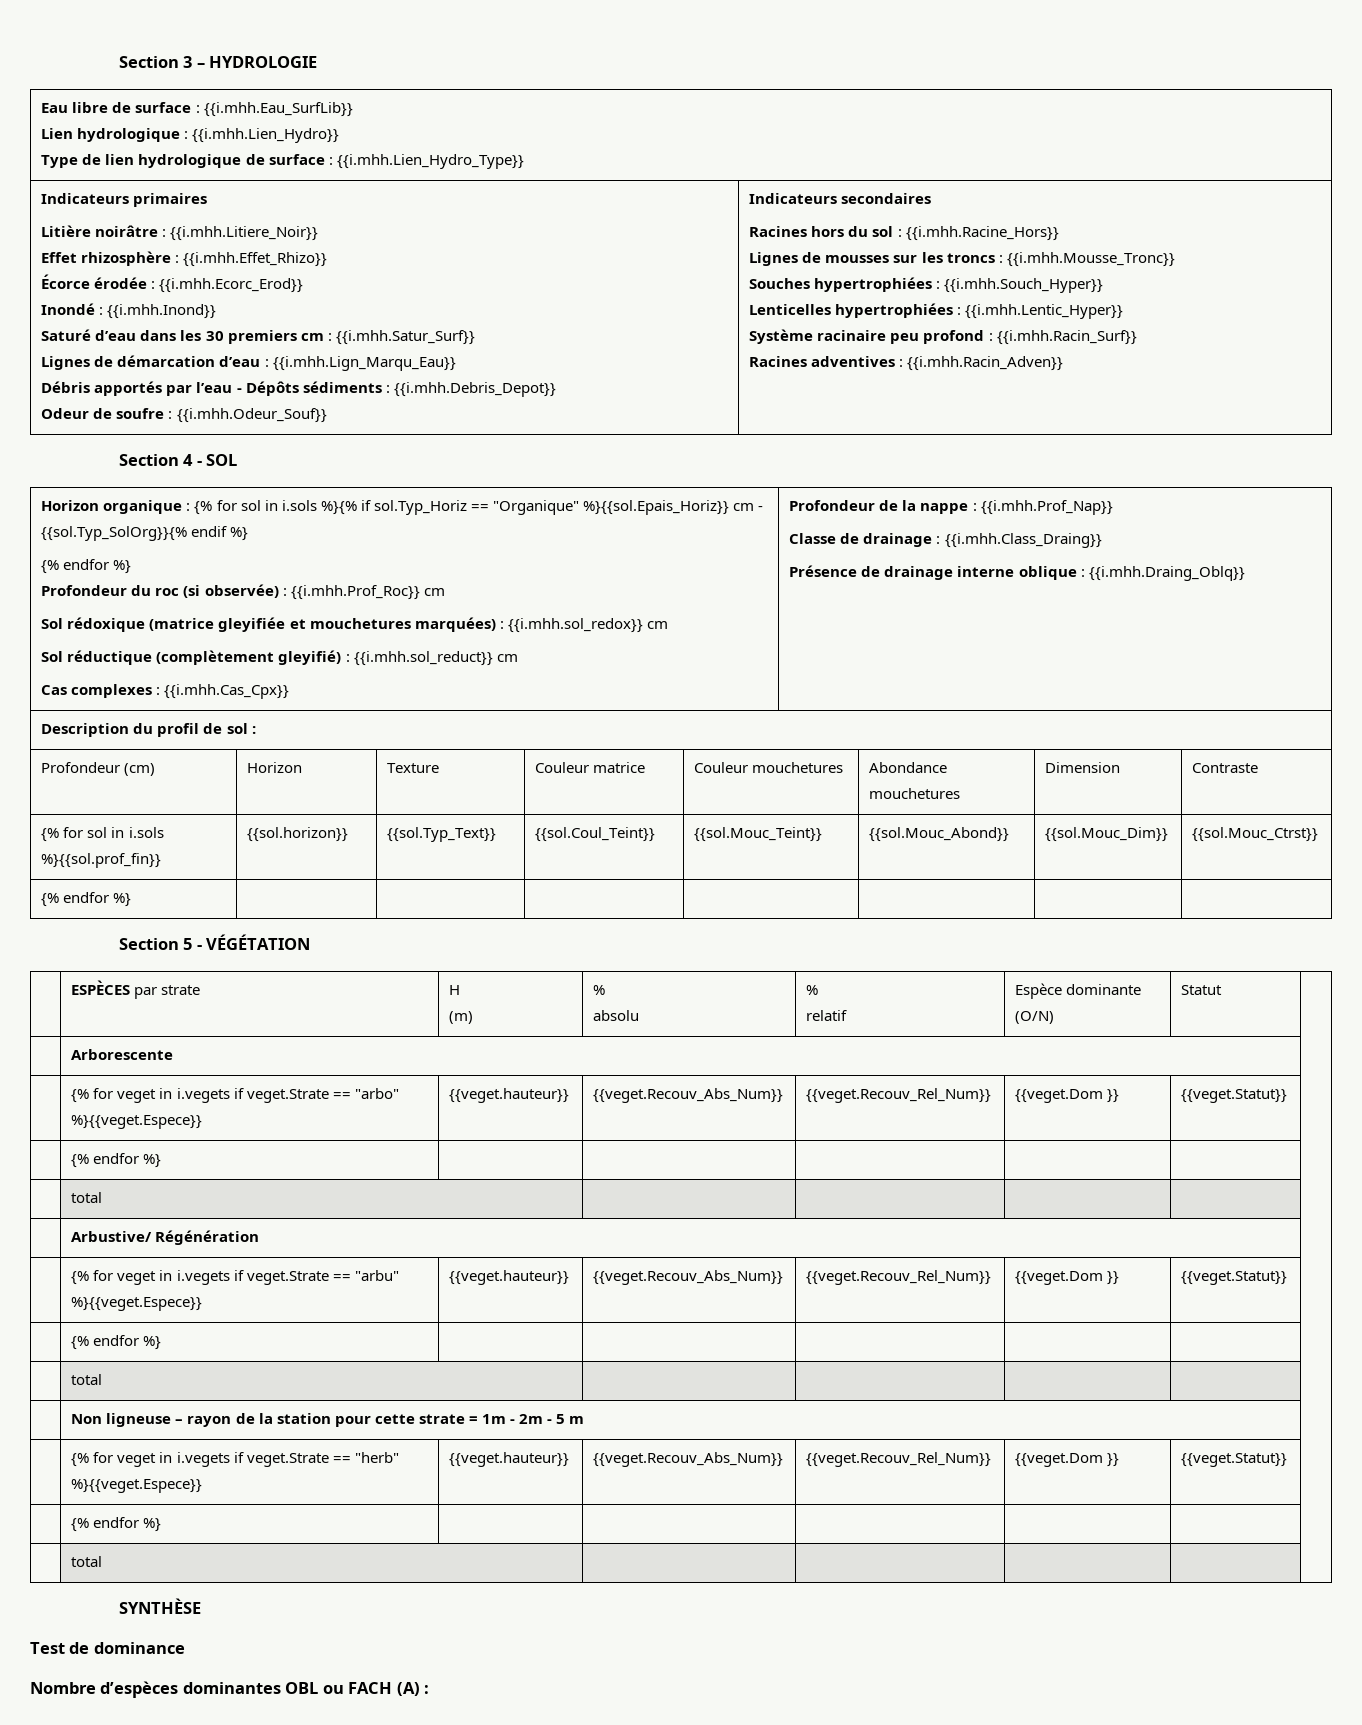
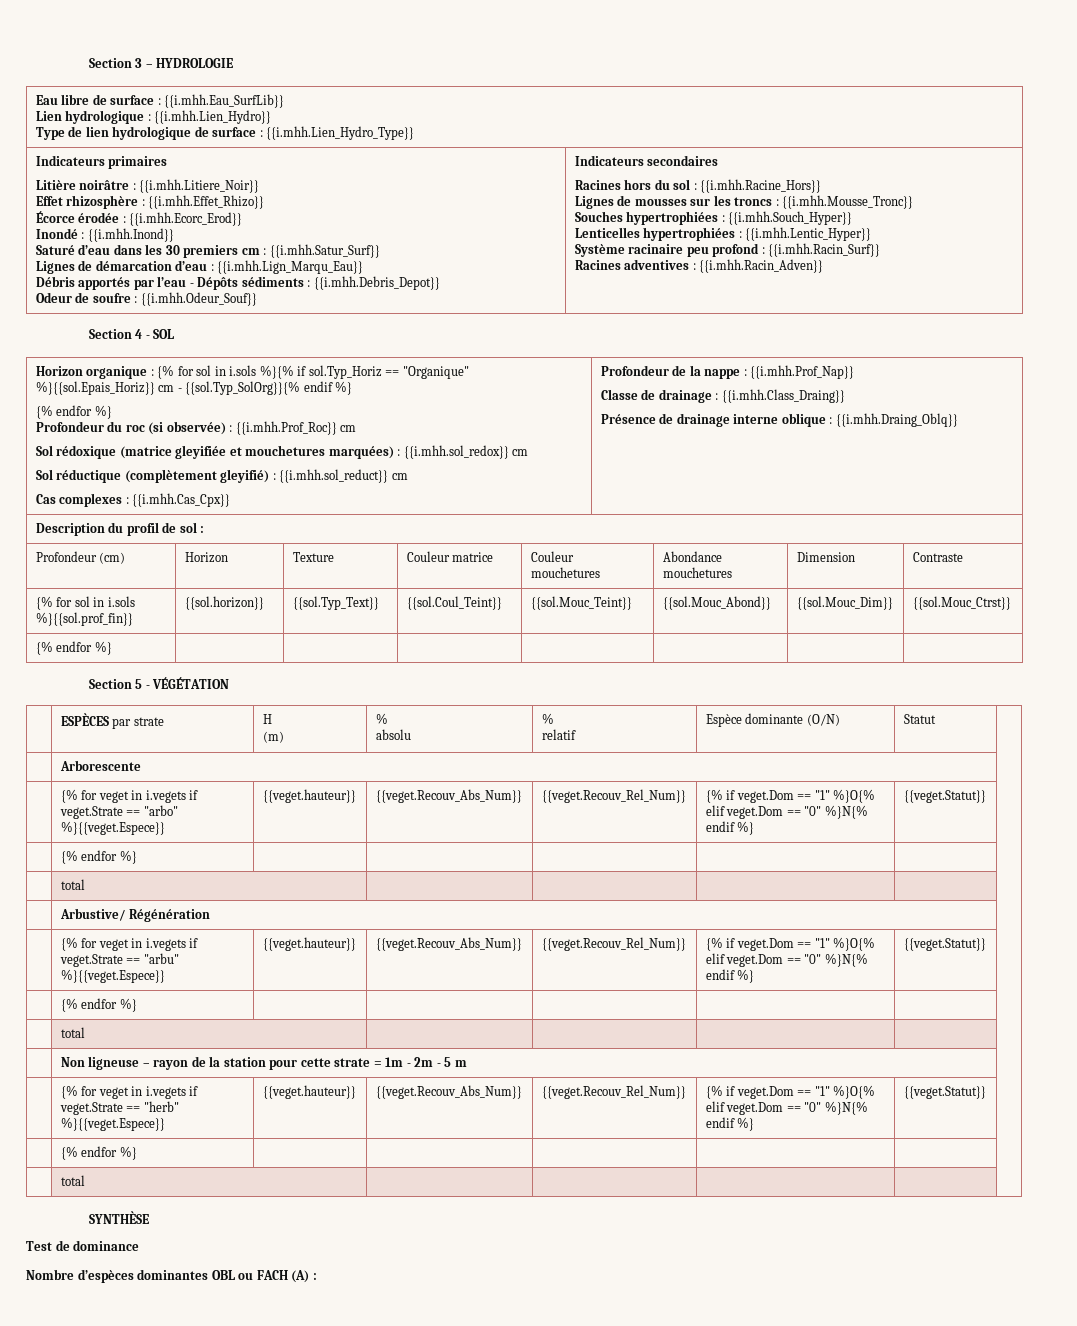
- | {% for veget in i.vegets if veget.Strate == "arbo" %}{{veget.Espece}} | {{veget.hauteur}} | {{veget.Recouv_Abs_Num}} | {{veget.Recouv_Rel_Num}} | {{veget.Dom }} | {{veget.Statut}} |
+ | {% for veget in i.vegets if veget.Strate == "arbo" %}{{veget.Espece}} | {{veget.hauteur}} | {{veget.Recouv_Abs_Num}} | {{veget.Recouv_Rel_Num}} | {% if veget.Dom == "1" %}O{% elif veget.Dom == "0" %}N{% endif %} | {{veget.Statut}} |
- | {% for veget in i.vegets if veget.Strate == "arbu" %}{{veget.Espece}} | {{veget.hauteur}} | {{veget.Recouv_Abs_Num}} | {{veget.Recouv_Rel_Num}} | {{veget.Dom }} | {{veget.Statut}} |
+ | {% for veget in i.vegets if veget.Strate == "arbu" %}{{veget.Espece}} | {{veget.hauteur}} | {{veget.Recouv_Abs_Num}} | {{veget.Recouv_Rel_Num}} | {% if veget.Dom == "1" %}O{% elif veget.Dom == "0" %}N{% endif %} | {{veget.Statut}} |
- | {% for veget in i.vegets if veget.Strate == "herb" %}{{veget.Espece}} | {{veget.hauteur}} | {{veget.Recouv_Abs_Num}} | {{veget.Recouv_Rel_Num}} | {{veget.Dom }} | {{veget.Statut}} |
+ | {% for veget in i.vegets if veget.Strate == "herb" %}{{veget.Espece}} | {{veget.hauteur}} | {{veget.Recouv_Abs_Num}} | {{veget.Recouv_Rel_Num}} | {% if veget.Dom == "1" %}O{% elif veget.Dom == "0" %}N{% endif %} | {{veget.Statut}} |

